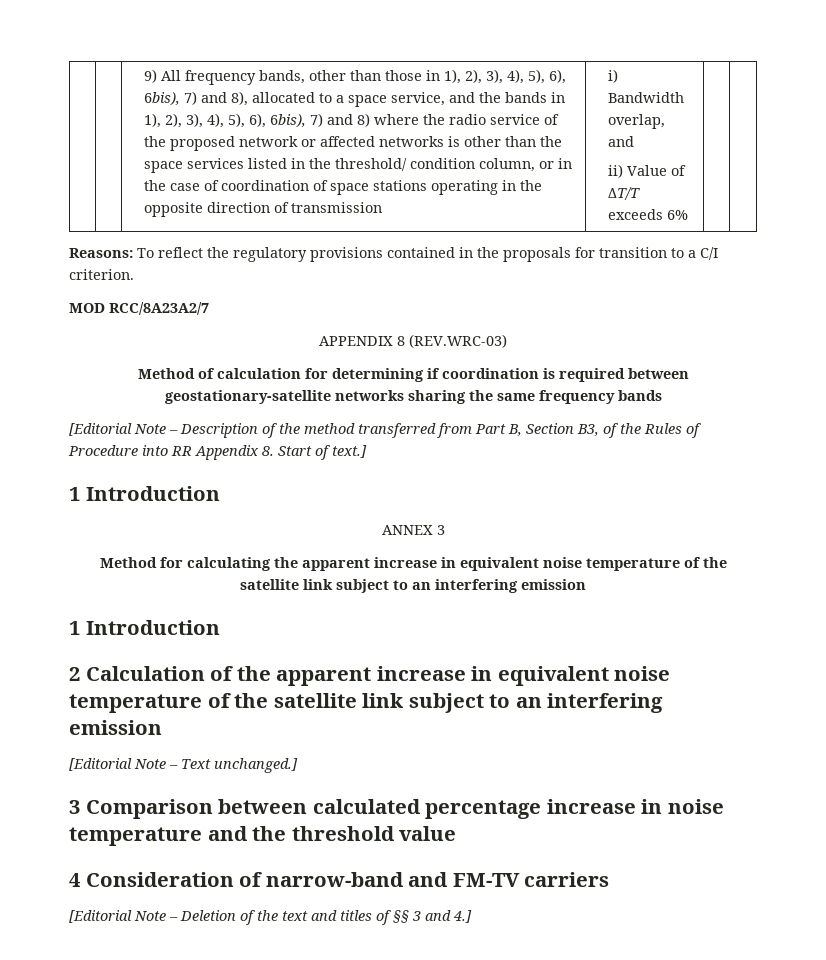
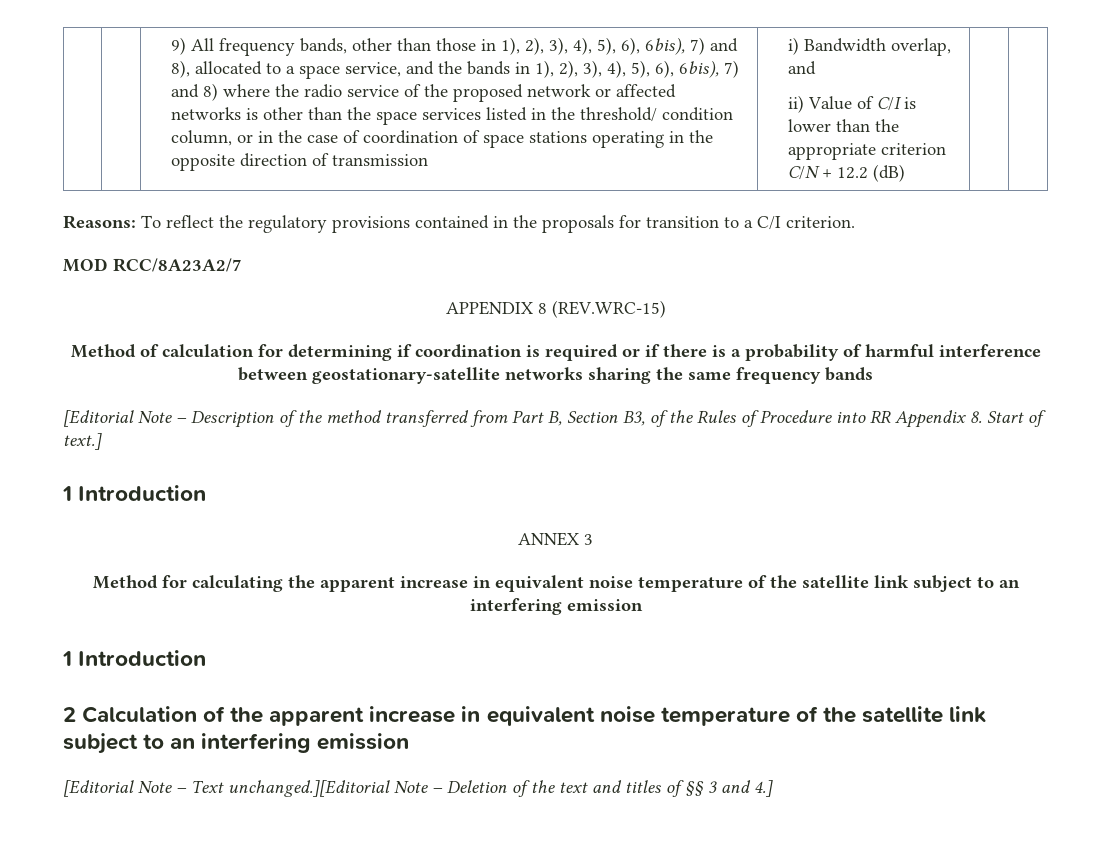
- ii) Value of ΔT/T exceeds 6%
+ ii) Value of C/I is lower than the appropriate criterion C/N + 12.2 (dB)
- APPENDIX 8 (REV.WRC-03)
+ APPENDIX 8 (REV.WRC-15)
- Method of calculation for determining if coordination is required between geostationary-satellite networks sharing the same frequency bands
+ Method of calculation for determining if coordination is required or if there is a probability of harmful interference between geostationary-satellite networks sharing the same frequency bands
- [Editorial Note – Text unchanged.]
- 3 Comparison between calculated percentage increase in noise temperature and the threshold value
- 4 Consideration of narrow-band and FM-TV carriers
- [Editorial Note – Deletion of the text and titles of §§ 3 and 4.]
+ [Editorial Note – Text unchanged.][Editorial Note – Deletion of the text and titles of §§ 3 and 4.]

